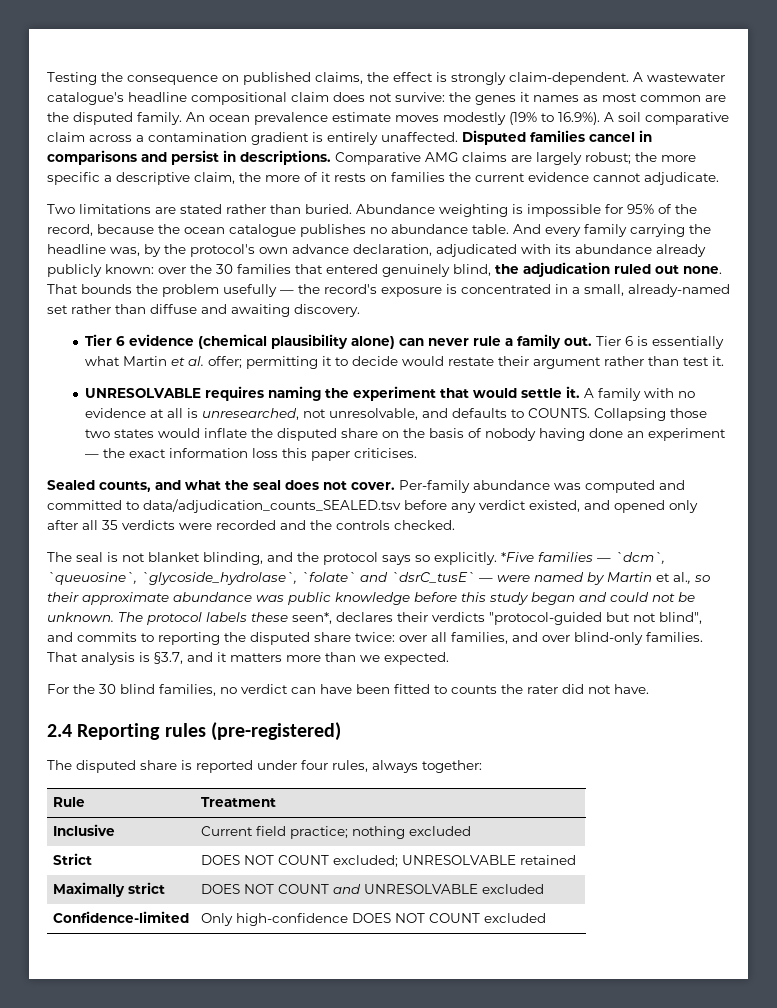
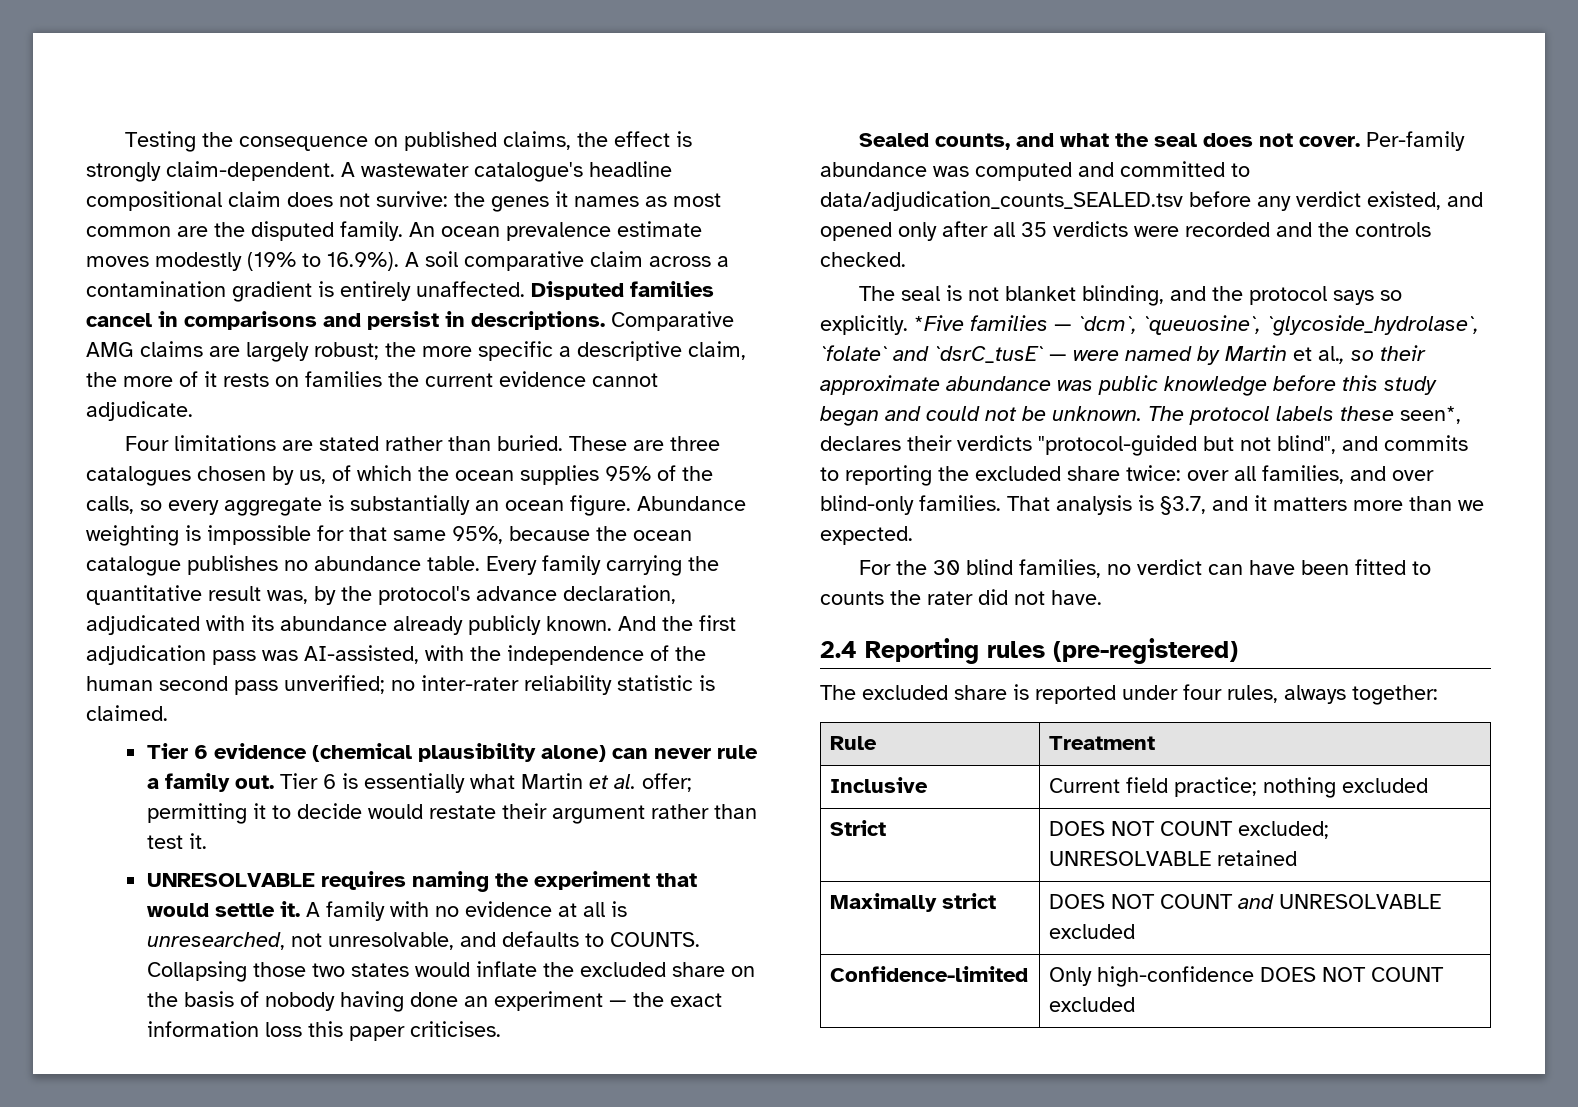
- Two limitations are stated rather than buried.
+ Four limitations are stated rather than buried.
+ These are three catalogues chosen by us, of which the ocean supplies 95% of the calls, so every aggregate is substantially an ocean figure.
- Abundance weighting is impossible for 95% of the record, because the ocean catalogue publishes no abundance table.
+ Abundance weighting is impossible for that same 95%, because the ocean catalogue publishes no abundance table.
- And every family carrying the headline was, by the protocol's own advance declaration, adjudicated with its abundance already publicly known: over the 30 families that entered genuinely blind, the adjudication ruled out none. That bounds the problem usefully — the record's exposure is concentrated in a small, already-named set rather than diffuse and awaiting discovery.
+ Every family carrying the quantitative result was, by the protocol's advance declaration, adjudicated with its abundance already publicly known. And the first adjudication pass was AI-assisted, with the independence of the human second pass unverified; no inter-rater reliability statistic is claimed.
- Collapsing those two states would inflate the disputed share on the basis of nobody having done an experiment — the exact information loss this paper criticises.
+ Collapsing those two states would inflate the excluded share on the basis of nobody having done an experiment — the exact information loss this paper criticises.
- The protocol labels these seen*, declares their verdicts "protocol-guided but not blind", and commits to reporting the disputed share twice: over all families, and over blind-only families.
+ The protocol labels these seen*, declares their verdicts "protocol-guided but not blind", and commits to reporting the excluded share twice: over all families, and over blind-only families.
- The disputed share is reported under four rules, always together:
+ The excluded share is reported under four rules, always together:

